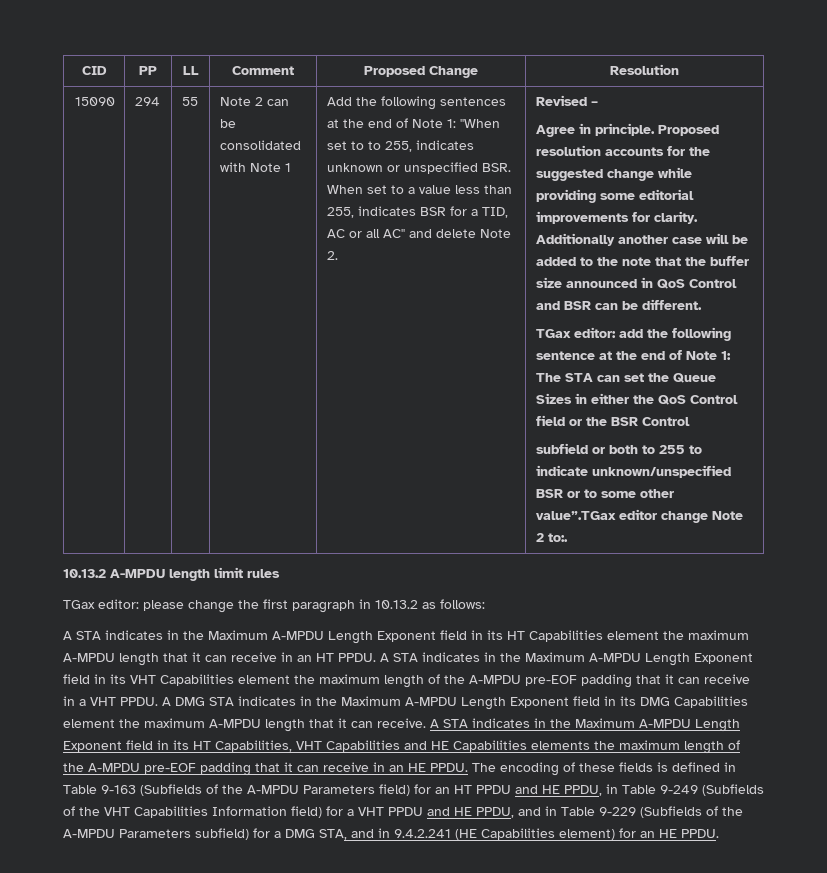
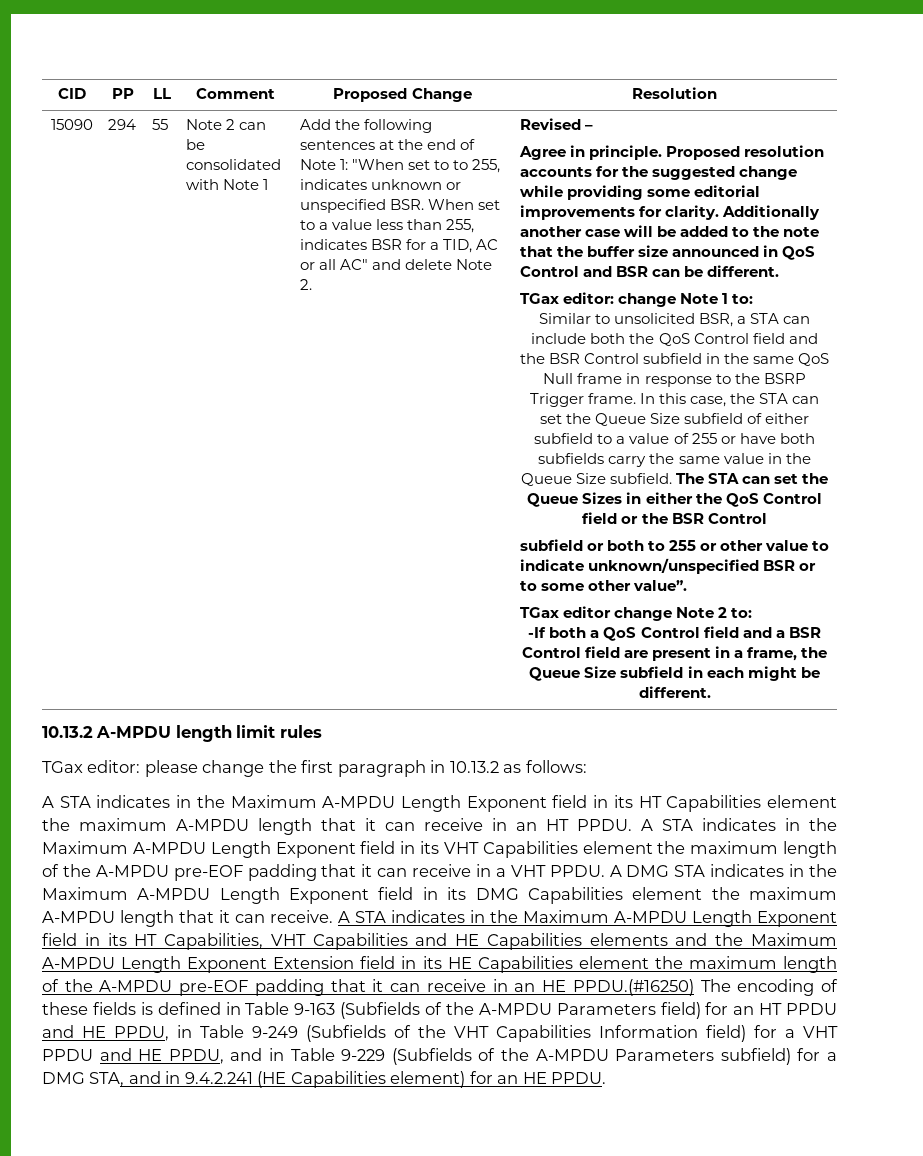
- TGax editor: add the following sentence at the end of Note 1: The STA can set the Queue Sizes in either the QoS Control field or the BSR Control
+ TGax editor: change Note 1 to:
+ Similar to unsolicited BSR, a STA can include both the QoS Control field and the BSR Control subfield in the same QoS Null frame in response to the BSRP Trigger frame. In this case, the STA can set the Queue Size subfield of either subfield to a value of 255 or have both subfields carry the same value in the Queue Size subfield. The STA can set the Queue Sizes in either the QoS Control field or the BSR Control
- subfield or both to 255 to indicate unknown/unspecified BSR or to some other value”.TGax editor change Note 2 to:.
+ subfield or both to 255 or other value to indicate unknown/unspecified BSR or to some other value”.
+ TGax editor change Note 2 to:
+ -If both a QoS Control field and a BSR Control field are present in a frame, the Queue Size subfield in each might be different.
- A STA indicates in the Maximum A-MPDU Length Exponent field in its HT Capabilities, VHT Capabilities and HE Capabilities elements the maximum length of the A-MPDU pre-EOF padding that it can receive in an HE PPDU. The encoding of these fields is defined in Table 9-163 (Subfields of the A-MPDU Parameters field) for an HT PPDU and HE PPDU, in Table 9-249 (Subfields of the VHT Capabilities Information field) for a VHT PPDU and HE PPDU, and in Table 9-229 (Subfields of the A-MPDU Parameters subfield) for a DMG STA, and in 9.4.2.241 (HE Capabilities element) for an HE PPDU.
+ A STA indicates in the Maximum A-MPDU Length Exponent field in its HT Capabilities, VHT Capabilities and HE Capabilities elements and the Maximum A-MPDU Length Exponent Extension field in its HE Capabilities element the maximum length of the A-MPDU pre-EOF padding that it can receive in an HE PPDU.(#16250) The encoding of these fields is defined in Table 9-163 (Subfields of the A-MPDU Parameters field) for an HT PPDU and HE PPDU, in Table 9-249 (Subfields of the VHT Capabilities Information field) for a VHT PPDU and HE PPDU, and in Table 9-229 (Subfields of the A-MPDU Parameters subfield) for a DMG STA, and in 9.4.2.241 (HE Capabilities element) for an HE PPDU.

